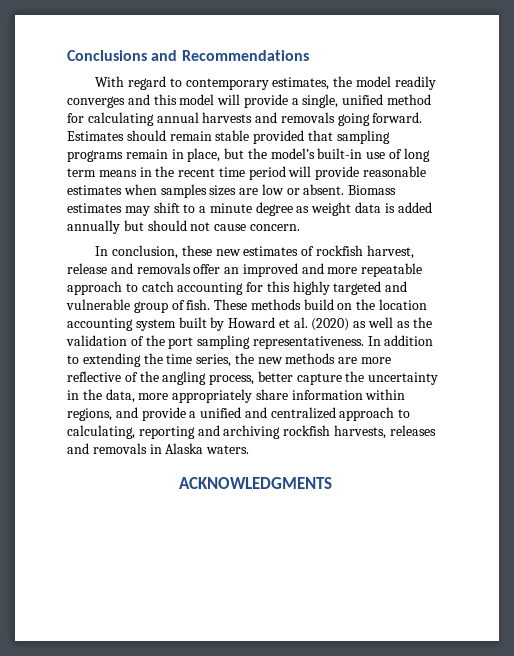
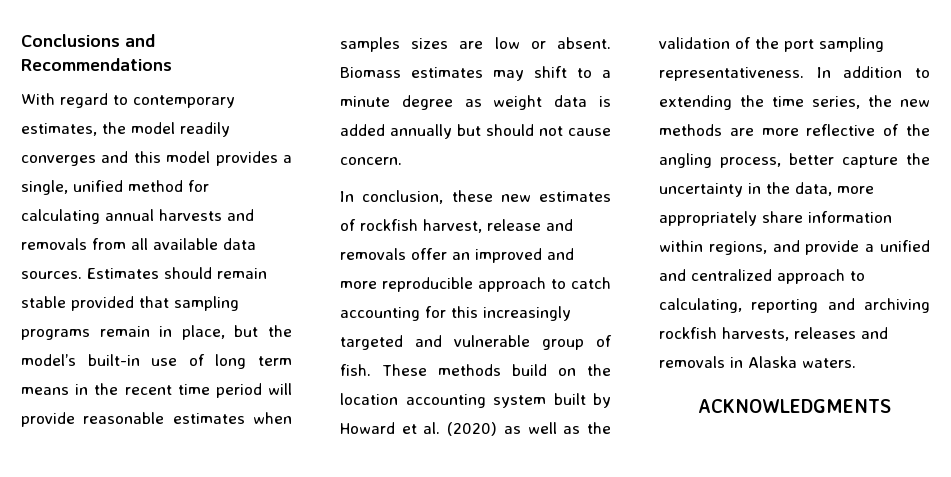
- With regard to contemporary estimates, the model readily converges and this model will provide a single, unified method for calculating annual harvests and removals going forward.
+ With regard to contemporary estimates, the model readily converges and this model provides a single, unified method for calculating annual harvests and removals from all available data sources.
- In conclusion, these new estimates of rockfish harvest, release and removals offer an improved and more repeatable approach to catch accounting for this highly targeted and vulnerable group of fish.
+ In conclusion, these new estimates of rockfish harvest, release and removals offer an improved and more reproducible approach to catch accounting for this increasingly targeted and vulnerable group of fish.

